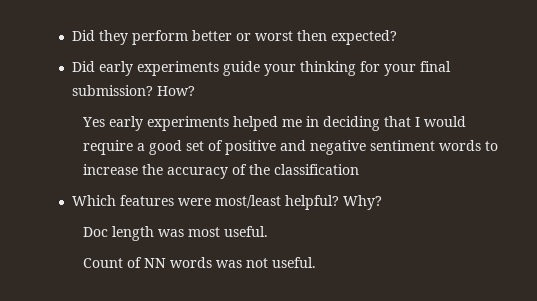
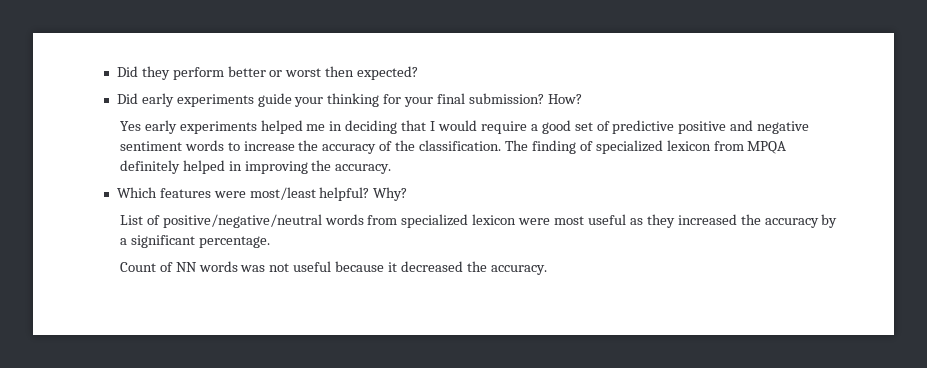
- Yes early experiments helped me in deciding that I would require a good set of positive and negative sentiment words to increase the accuracy of the classification
+ Yes early experiments helped me in deciding that I would require a good set of predictive positive and negative sentiment words to increase the accuracy of the classification. The finding of specialized lexicon from MPQA definitely helped in improving the accuracy.
- Doc length was most useful.
+ List of positive/negative/neutral words from specialized lexicon were most useful as they increased the accuracy by a significant percentage.
- Count of NN words was not useful.
+ Count of NN words was not useful because it decreased the accuracy.

